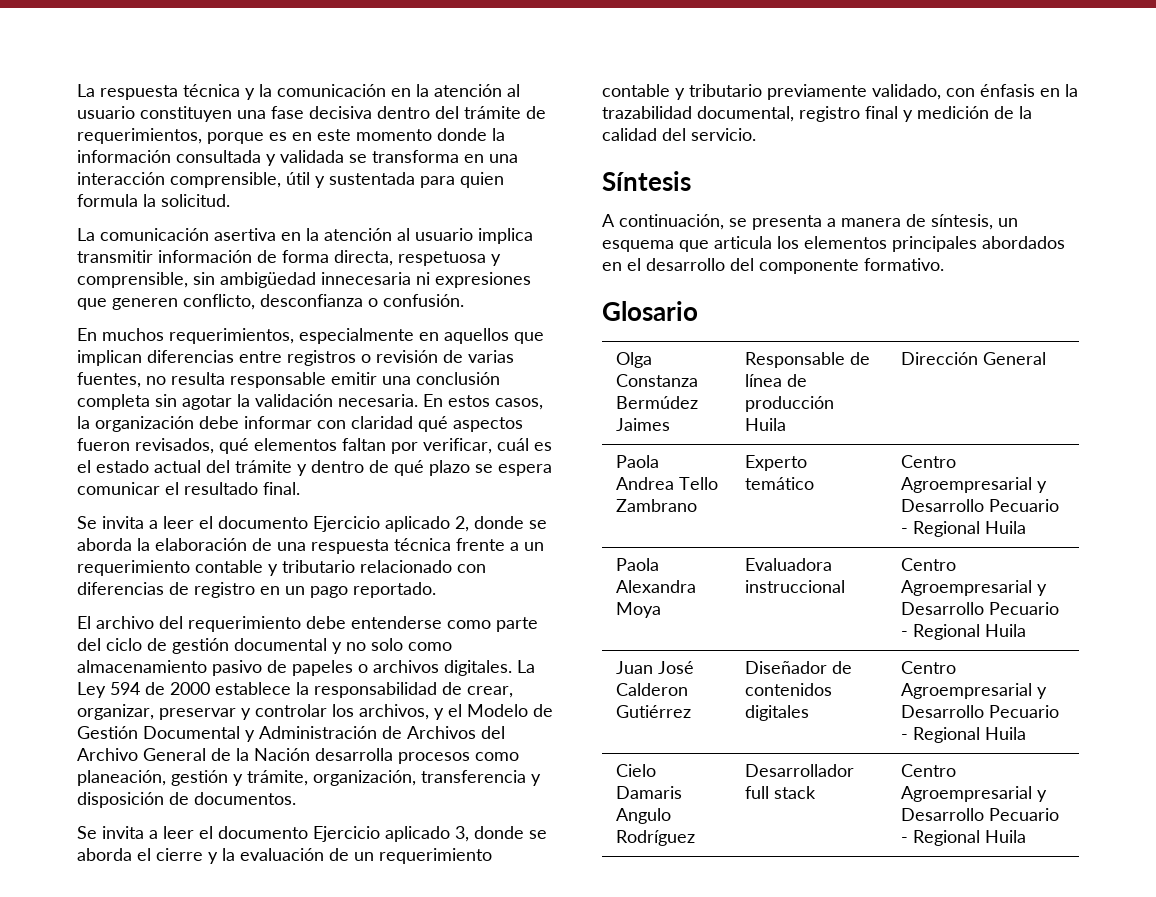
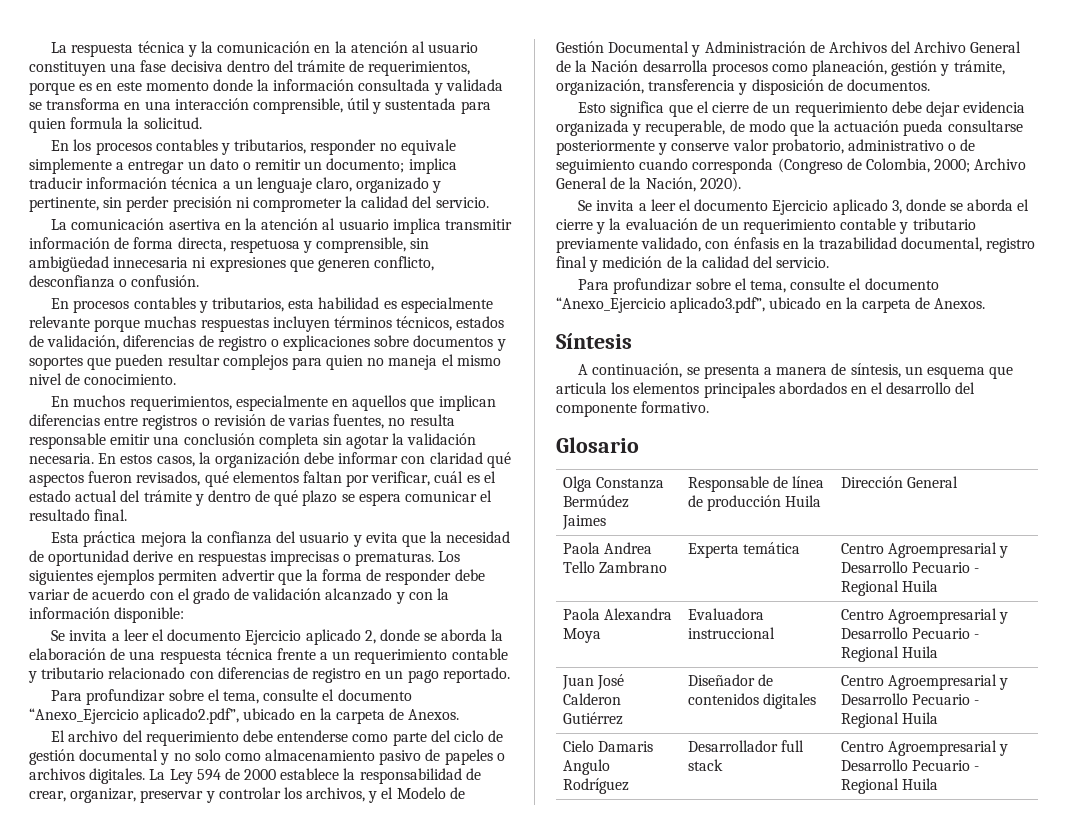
+ En los procesos contables y tributarios, responder no equivale simplemente a entregar un dato o remitir un documento; implica traducir información técnica a un lenguaje claro, organizado y pertinente, sin perder precisión ni comprometer la calidad del servicio.
+ En procesos contables y tributarios, esta habilidad es especialmente relevante porque muchas respuestas incluyen términos técnicos, estados de validación, diferencias de registro o explicaciones sobre documentos y soportes que pueden resultar complejos para quien no maneja el mismo nivel de conocimiento.
+ Esta práctica mejora la confianza del usuario y evita que la necesidad de oportunidad derive en respuestas imprecisas o prematuras. Los siguientes ejemplos permiten advertir que la forma de responder debe variar de acuerdo con el grado de validación alcanzado y con la información disponible:
+ Para profundizar sobre el tema, consulte el documento “Anexo_Ejercicio aplicado2.pdf”, ubicado en la carpeta de Anexos.
+ Esto significa que el cierre de un requerimiento debe dejar evidencia organizada y recuperable, de modo que la actuación pueda consultarse posteriormente y conserve valor probatorio, administrativo o de seguimiento cuando corresponda (Congreso de Colombia, 2000; Archivo General de la Nación, 2020).
+ Para profundizar sobre el tema, consulte el documento “Anexo_Ejercicio aplicado3.pdf”, ubicado en la carpeta de Anexos.
- Paola Andrea Tello Zambrano | Experto temático | Centro Agroempresarial y Desarrollo Pecuario - Regional Huila
+ Paola Andrea Tello Zambrano | Experta temática | Centro Agroempresarial y Desarrollo Pecuario - Regional Huila

